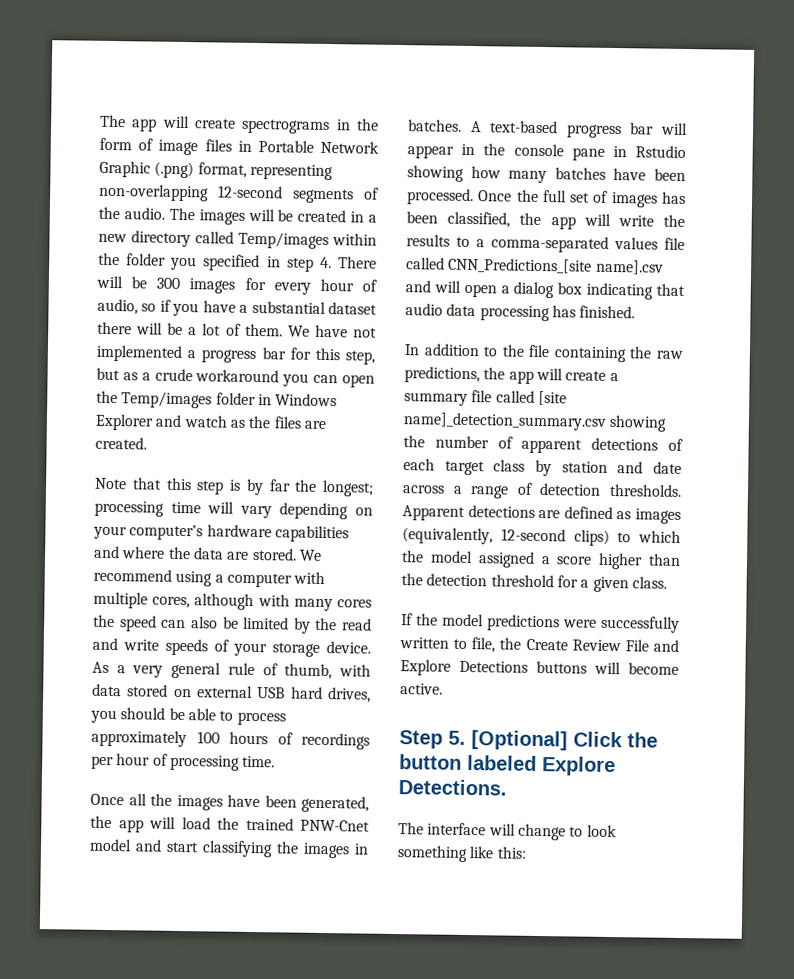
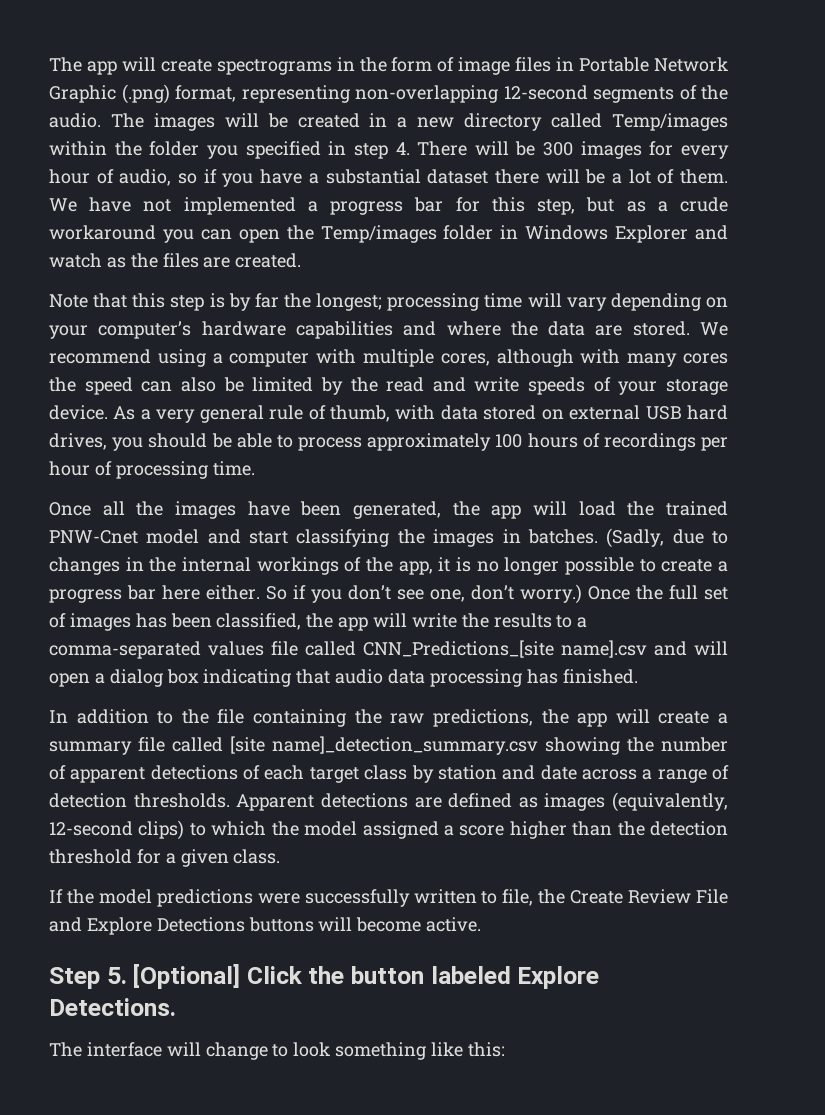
- A text-based progress bar will appear in the console pane in Rstudio showing how many batches have been processed.
+ (Sadly, due to changes in the internal workings of the app, it is no longer possible to create a progress bar here either. So if you don’t see one, don’t worry.)

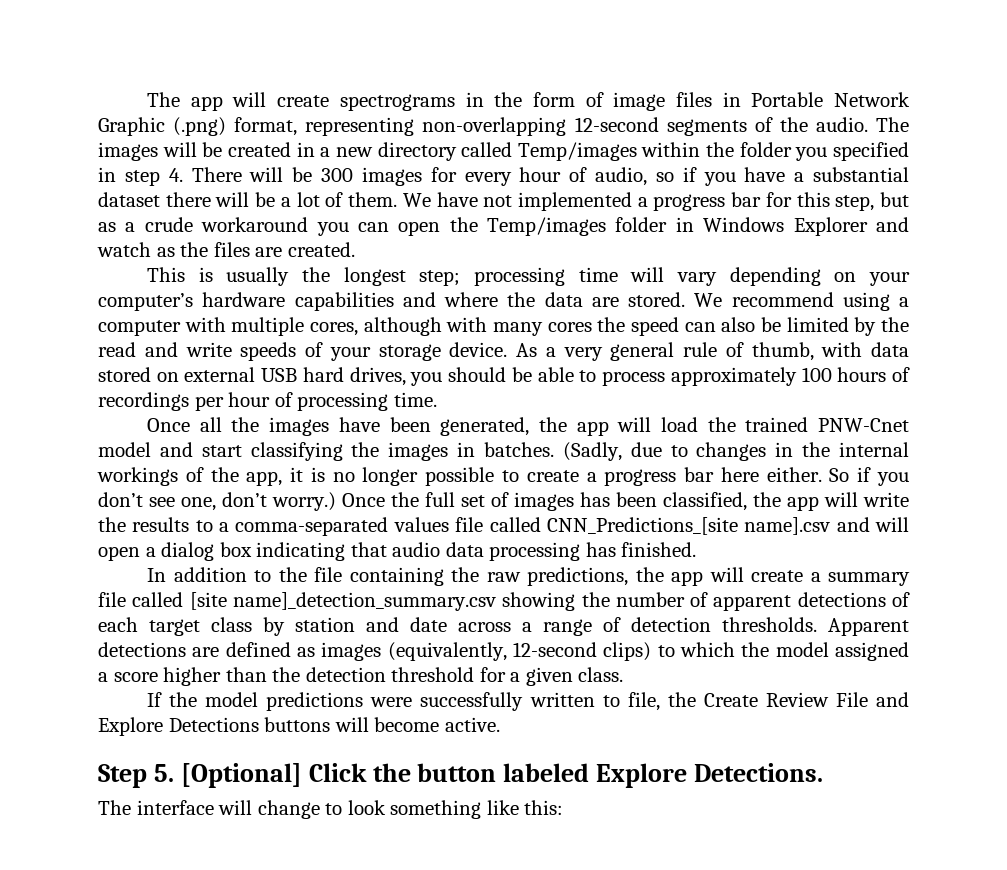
- Note that this step is by far the longest; processing time will vary depending on your computer’s hardware capabilities and where the data are stored.
+ This is usually the longest step; processing time will vary depending on your computer’s hardware capabilities and where the data are stored.

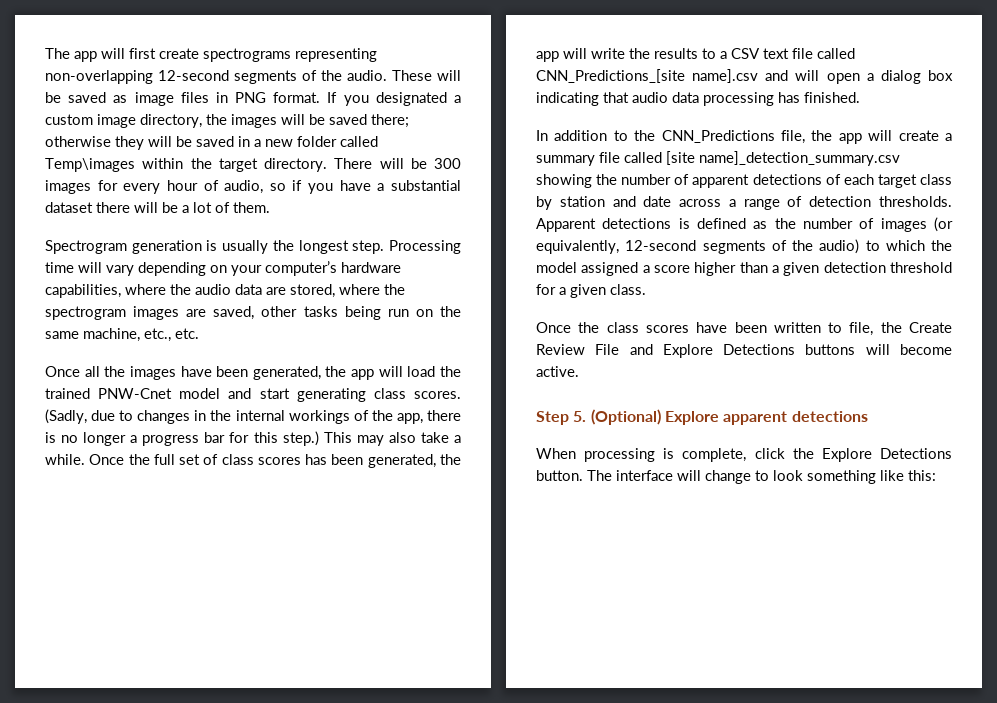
- The app will create spectrograms in the form of image files in Portable Network Graphic (.png) format, representing non-overlapping 12-second segments of the audio.
+ The app will first create spectrograms representing non-overlapping 12-second segments of the audio.
- The images will be created in a new directory called Temp/images within the folder you specified in step 4. There will be 300 images for every hour of audio, so if you have a substantial dataset there will be a lot of them. We have not implemented a progress bar for this step, but as a crude workaround you can open the Temp/images folder in Windows Explorer and watch as the files are created.
- This is usually the longest step; processing time will vary depending on your computer’s hardware capabilities and where the data are stored. We recommend using a computer with multiple cores, although with many cores the speed can also be limited by the read and write speeds of your storage device. As a very general rule of thumb, with data stored on external USB hard drives, you should be able to process approximately 100 hours of recordings per hour of processing time.
+ These will be saved as image files in PNG format. If you designated a custom image directory, the images will be saved there; otherwise they will be saved in a new folder called Temp\images within the target directory. There will be 300 images for every hour of audio, so if you have a substantial dataset there will be a lot of them.
+ Spectrogram generation is usually the longest step. Processing time will vary depending on your computer’s hardware capabilities, where the audio data are stored, where the spectrogram images are saved, other tasks being run on the same machine, etc., etc.
- Once all the images have been generated, the app will load the trained PNW-Cnet model and start classifying the images in batches.
+ Once all the images have been generated, the app will load the trained PNW-Cnet model and start generating class scores.
- (Sadly, due to changes in the internal workings of the app, it is no longer possible to create a progress bar here either. So if you don’t see one, don’t worry.)
+ (Sadly, due to changes in the internal workings of the app, there is no longer a progress bar for this step.) This may also take a while.
- Once the full set of images has been classified, the app will write the results to a comma-separated values file called CNN_Predictions_[site name].csv and will open a dialog box indicating that audio data processing has finished.
+ Once the full set of class scores has been generated, the app will write the results to a CSV text file called CNN_Predictions_[site name].csv and will open a dialog box indicating that audio data processing has finished.
- In addition to the file containing the raw predictions, the app will create a summary file called [site name]_detection_summary.csv showing the number of apparent detections of each target class by station and date across a range of detection thresholds.
+ In addition to the CNN_Predictions file, the app will create a summary file called [site name]_detection_summary.csv showing the number of apparent detections of each target class by station and date across a range of detection thresholds.
- Apparent detections are defined as images (equivalently, 12-second clips) to which the model assigned a score higher than the detection threshold for a given class.
+ Apparent detections is defined as the number of images (or equivalently, 12-second segments of the audio) to which the model assigned a score higher than a given detection threshold for a given class.
- If the model predictions were successfully written to file, the Create Review File and Explore Detections buttons will become active.
+ Once the class scores have been written to file, the Create Review File and Explore Detections buttons will become active.
- Step 5. [Optional] Click the button labeled Explore Detections.
- The interface will change to look something like this:
+ Step 5. (Optional) Explore apparent detections
+ When processing is complete, click the Explore Detections button. The interface will change to look something like this:

